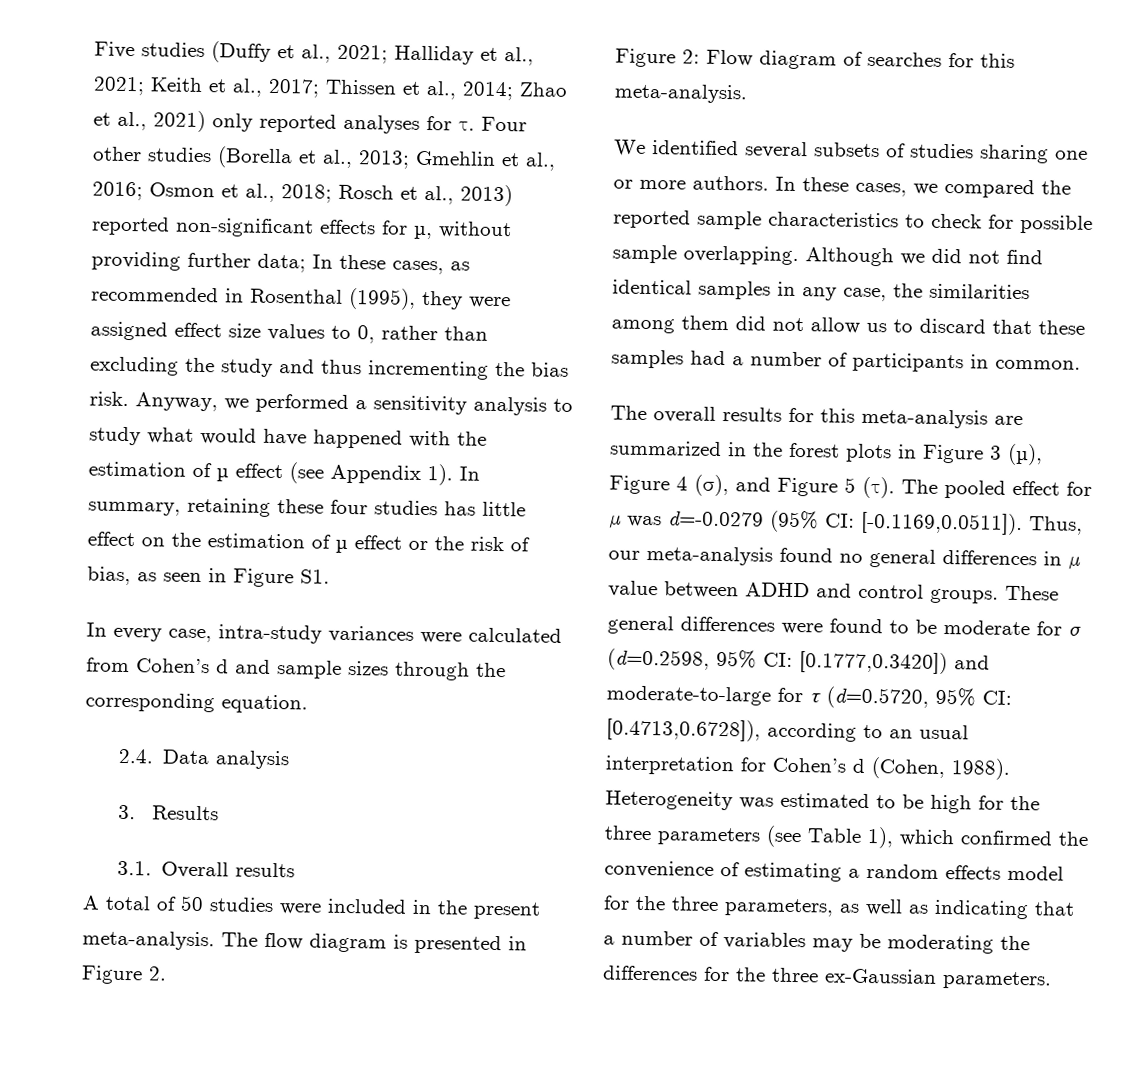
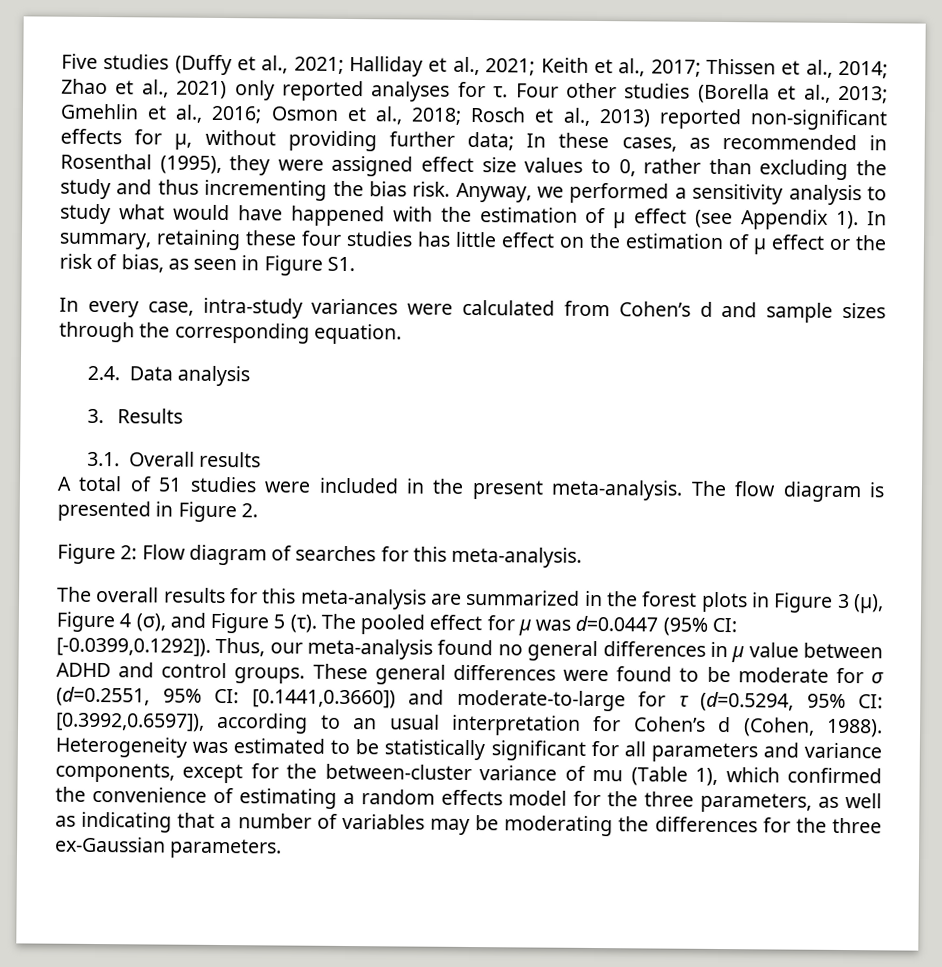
- A total of 50 studies were included in the present meta-analysis.
+ A total of 51 studies were included in the present meta-analysis.
- We identified several subsets of studies sharing one or more authors. In these cases, we compared the reported sample characteristics to check for possible sample overlapping. Although we did not find identical samples in any case, the similarities among them did not allow us to discard that these samples had a number of participants in common.
- The pooled effect for µ was d=-0.0279 (95% CI: [-0.1169,0.0511]). Thus, our meta-analysis found no general differences in µ value between ADHD and control groups.
+ The pooled effect for µ was d=0.0447 (95% CI: [-0.0399,0.1292]). Thus, our meta-analysis found no general differences in µ value between ADHD and control groups.
- These general differences were found to be moderate for σ (d=0.2598, 95% CI: [0.1777,0.3420]) and moderate-to-large for τ (d=0.5720, 95% CI: [0.4713,0.6728]), according to an usual interpretation for Cohen’s d (Cohen, 1988).
+ These general differences were found to be moderate for σ (d=0.2551, 95% CI: [0.1441,0.3660]) and moderate-to-large for τ (d=0.5294, 95% CI: [0.3992,0.6597]), according to an usual interpretation for Cohen’s d (Cohen, 1988).
- Heterogeneity was estimated to be high for the three parameters (see Table 1), which confirmed the convenience of estimating a random effects model for the three parameters, as well as indicating that a number of variables may be moderating the differences for the three ex-Gaussian parameters.
+ Heterogeneity was estimated to be statistically significant for all parameters and variance components, except for the between-cluster variance of mu (Table 1), which confirmed the convenience of estimating a random effects model for the three parameters, as well as indicating that a number of variables may be moderating the differences for the three ex-Gaussian parameters.

